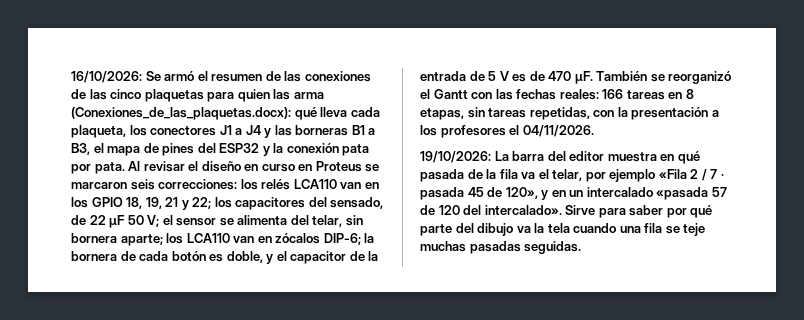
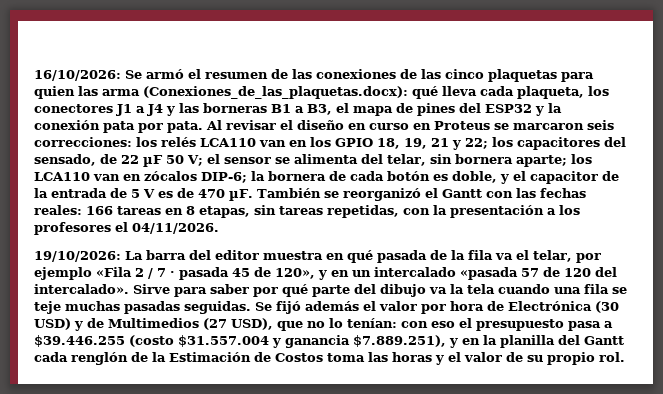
+ Se fijó además el valor por hora de Electrónica (30 USD) y de Multimedios (27 USD), que no lo tenían: con eso el presupuesto pasa a $39.446.255 (costo $31.557.004 y ganancia $7.889.251), y en la planilla del Gantt cada renglón de la Estimación de Costos toma las horas y el valor de su propio rol.

